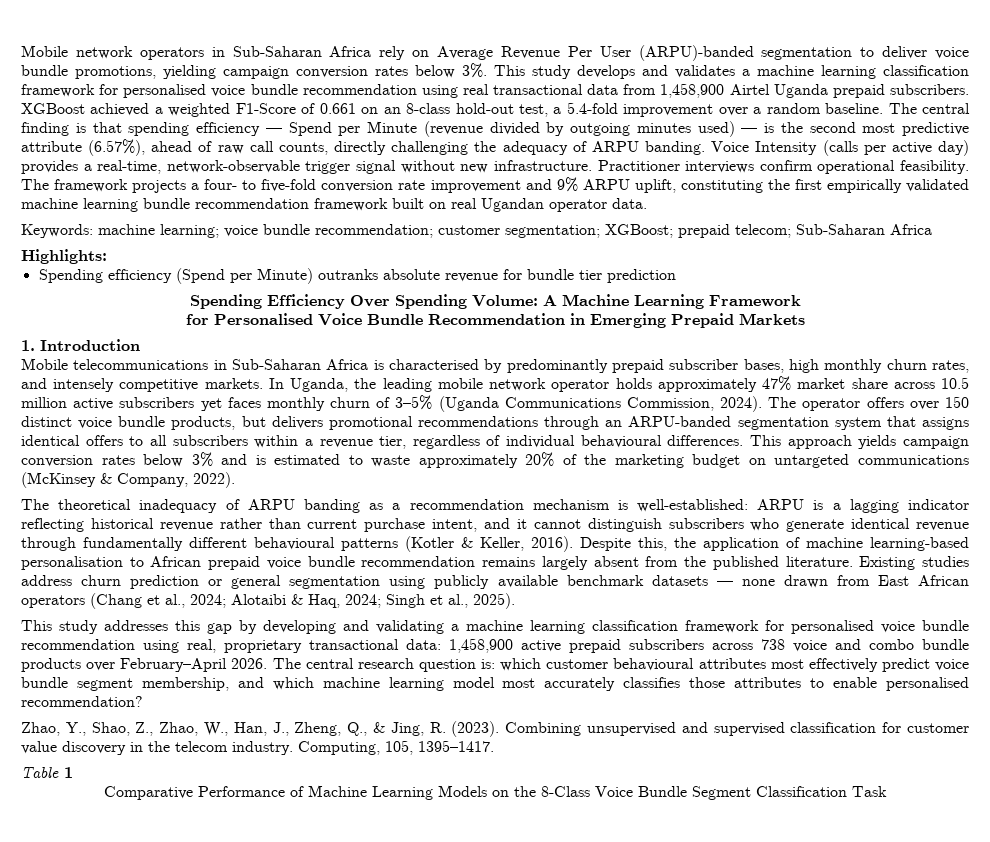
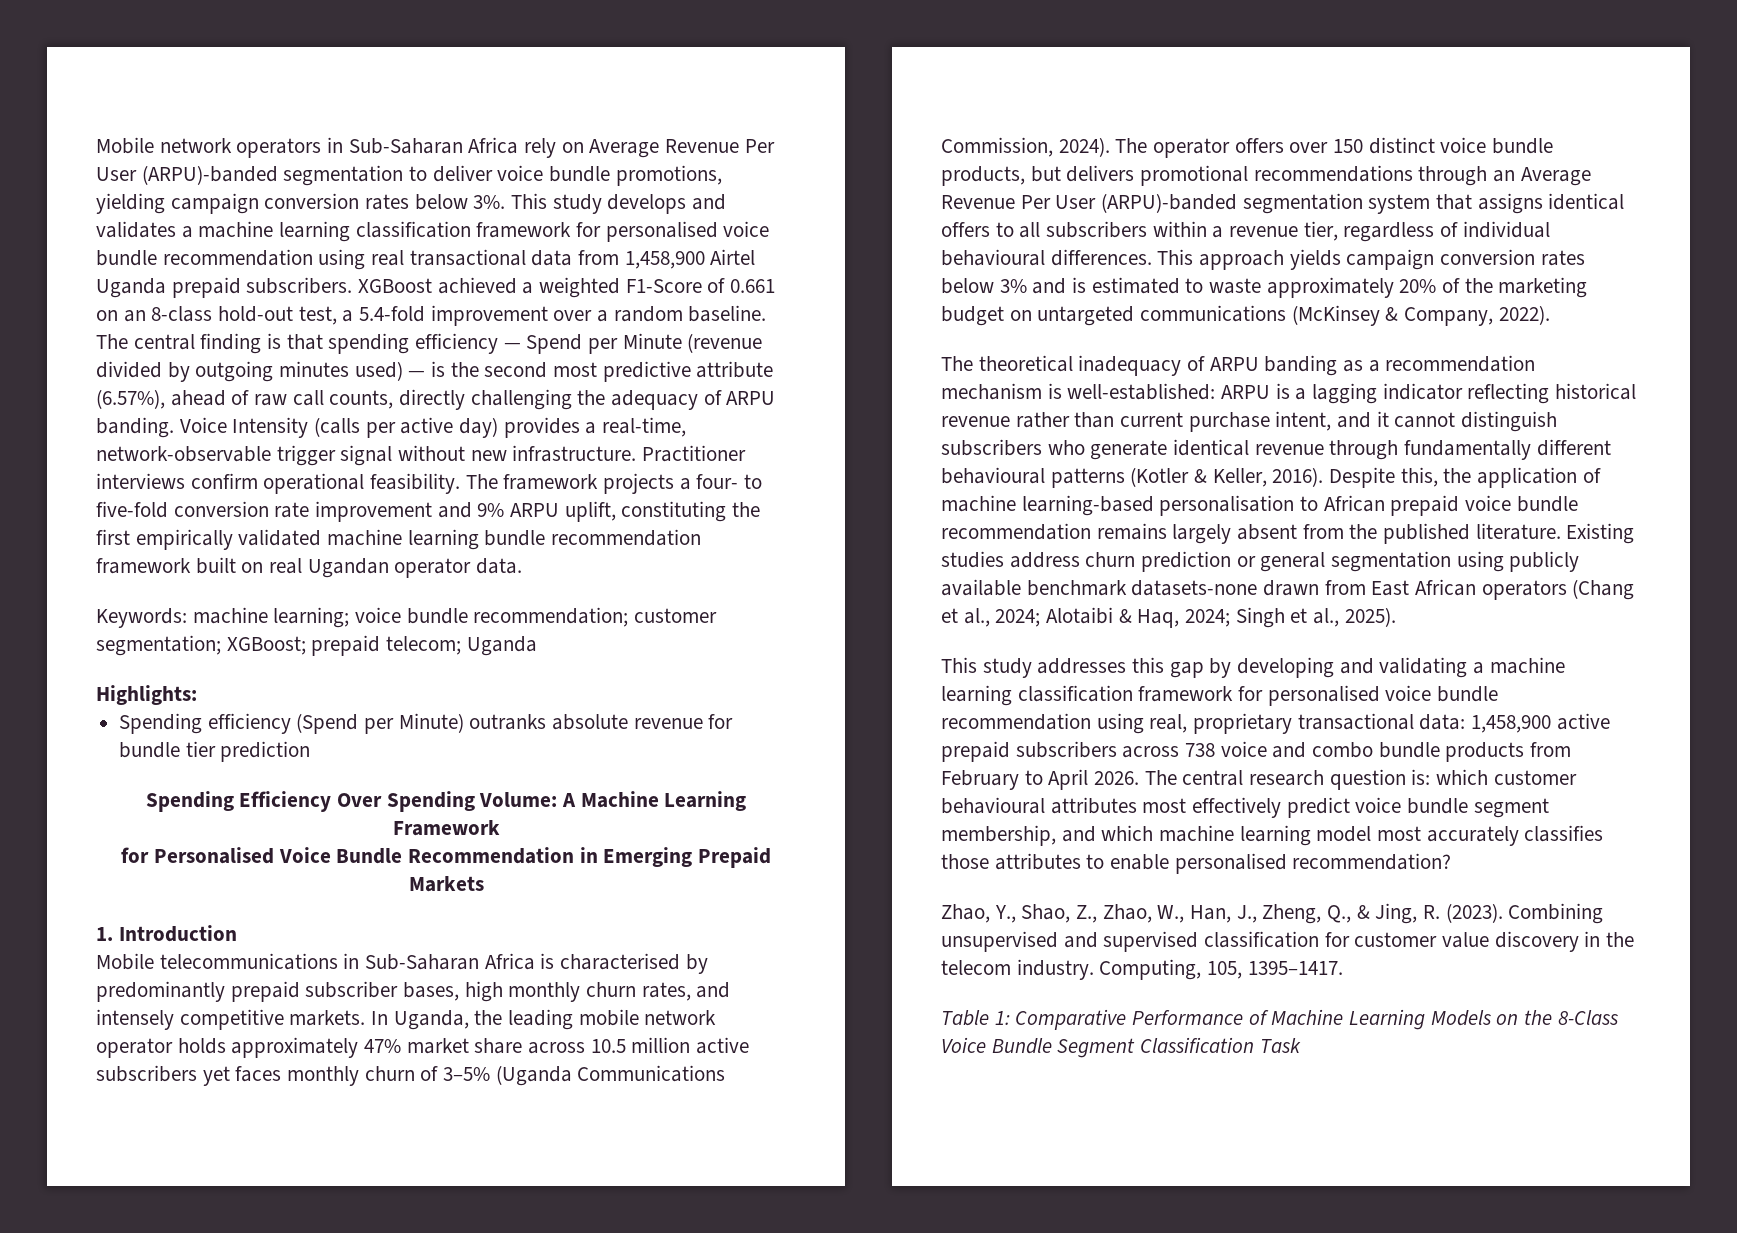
- Keywords: machine learning; voice bundle recommendation; customer segmentation; XGBoost; prepaid telecom; Sub-Saharan Africa
+ Keywords: machine learning; voice bundle recommendation; customer segmentation; XGBoost; prepaid telecom; Uganda
- The operator offers over 150 distinct voice bundle products, but delivers promotional recommendations through an ARPU-banded segmentation system that assigns identical offers to all subscribers within a revenue tier, regardless of individual behavioural differences.
+ The operator offers over 150 distinct voice bundle products, but delivers promotional recommendations through an Average Revenue Per User (ARPU)-banded segmentation system that assigns identical offers to all subscribers within a revenue tier, regardless of individual behavioural differences.
- Existing studies address churn prediction or general segmentation using publicly available benchmark datasets — none drawn from East African operators (Chang et al., 2024; Alotaibi & Haq, 2024; Singh et al., 2025).
+ Existing studies address churn prediction or general segmentation using publicly available benchmark datasets-none drawn from East African operators (Chang et al., 2024; Alotaibi & Haq, 2024; Singh et al., 2025).
- This study addresses this gap by developing and validating a machine learning classification framework for personalised voice bundle recommendation using real, proprietary transactional data: 1,458,900 active prepaid subscribers across 738 voice and combo bundle products over February–April 2026.
+ This study addresses this gap by developing and validating a machine learning classification framework for personalised voice bundle recommendation using real, proprietary transactional data: 1,458,900 active prepaid subscribers across 738 voice and combo bundle products from February to April 2026.
- Table 1
- Comparative Performance of Machine Learning Models on the 8-Class Voice Bundle Segment Classification Task
+ Table 1: Comparative Performance of Machine Learning Models on the 8-Class Voice Bundle Segment Classification Task

